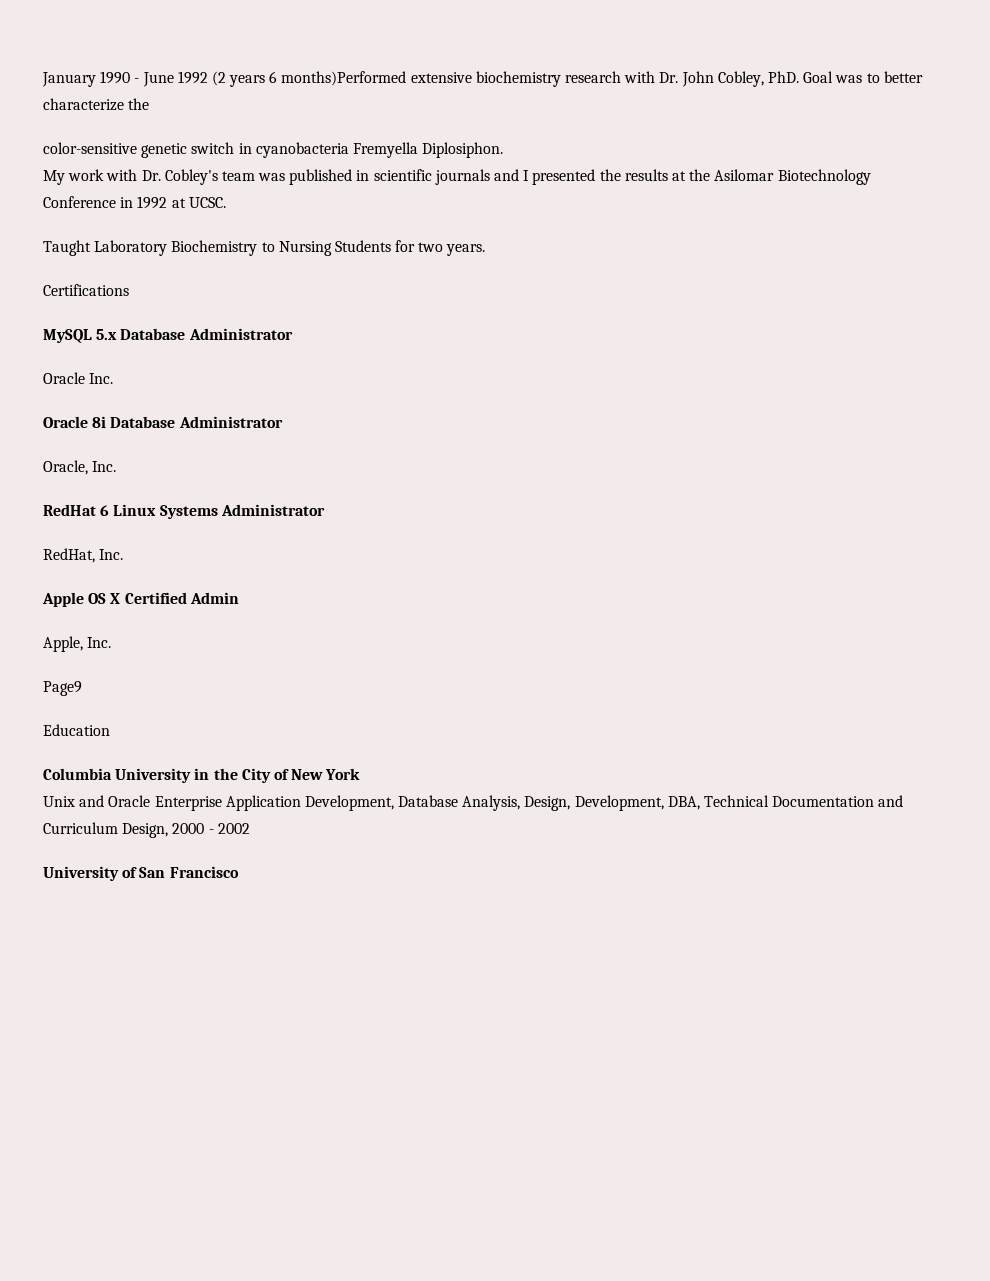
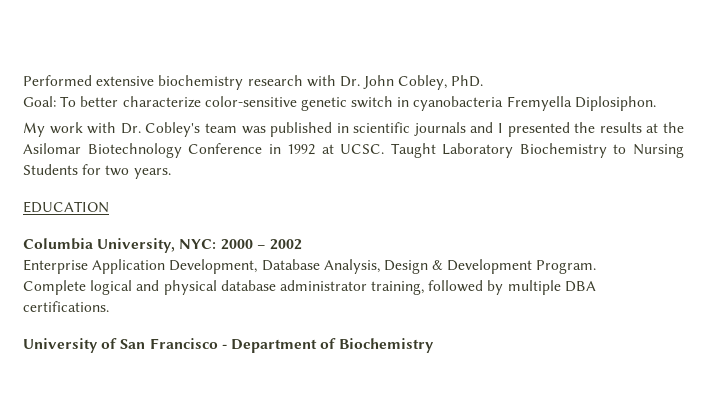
- January 1990 - June 1992 (2 years 6 months)Performed extensive biochemistry research with Dr. John Cobley, PhD. Goal was to better characterize the
- color-sensitive genetic switch in cyanobacteria Fremyella Diplosiphon.
+ Performed extensive biochemistry research with Dr. John Cobley, PhD.
+ Goal: To better characterize color-sensitive genetic switch in cyanobacteria Fremyella Diplosiphon.
- My work with Dr. Cobley's team was published in scientific journals and I presented the results at the Asilomar Biotechnology Conference in 1992 at UCSC.
- Taught Laboratory Biochemistry to Nursing Students for two years.
+ My work with Dr. Cobley's team was published in scientific journals and I presented the results at the Asilomar Biotechnology Conference in 1992 at UCSC. Taught Laboratory Biochemistry to Nursing Students for two years.
- Certifications
- MySQL 5.x Database Administrator
- Oracle Inc.
- Oracle 8i Database Administrator
- Oracle, Inc.
- RedHat 6 Linux Systems Administrator
- RedHat, Inc.
- Apple OS X Certified Admin
- Apple, Inc.
- Page9
- Education
- Columbia University in the City of New York
- Unix and Oracle Enterprise Application Development, Database Analysis, Design, Development, DBA, Technical Documentation and Curriculum Design, 2000 - 2002
+ EDUCATION
+ Columbia University, NYC: 2000 – 2002
+ Enterprise Application Development, Database Analysis, Design & Development Program.
+ Complete logical and physical database administrator training, followed by multiple DBA certifications.
- University of San Francisco
+ University of San Francisco - Department of Biochemistry

